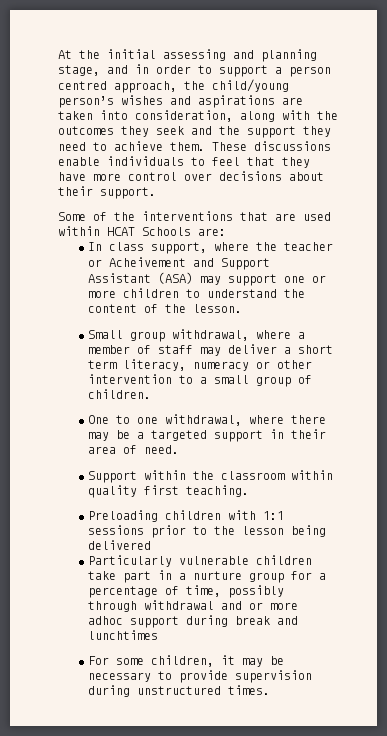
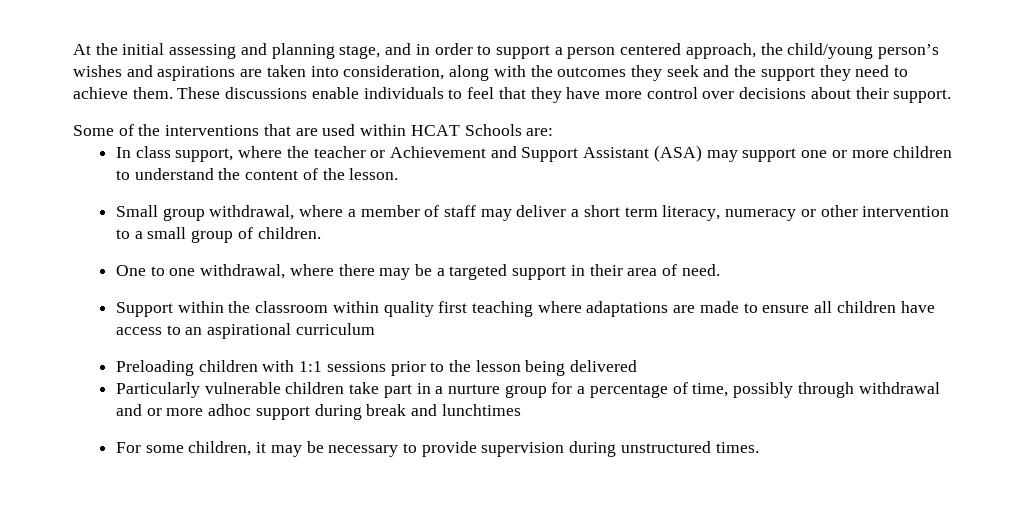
- At the initial assessing and planning stage, and in order to support a person centred approach, the child/young person’s wishes and aspirations are taken into consideration, along with the outcomes they seek and the support they need to achieve them.
+ At the initial assessing and planning stage, and in order to support a person centered approach, the child/young person’s wishes and aspirations are taken into consideration, along with the outcomes they seek and the support they need to achieve them.
- In class support, where the teacher or Acheivement and Support Assistant (ASA) may support one or more children to understand the content of the lesson.
+ In class support, where the teacher or Achievement and Support Assistant (ASA) may support one or more children to understand the content of the lesson.
- Support within the classroom within quality first teaching.
+ Support within the classroom within quality first teaching where adaptations are made to ensure all children have access to an aspirational curriculum

